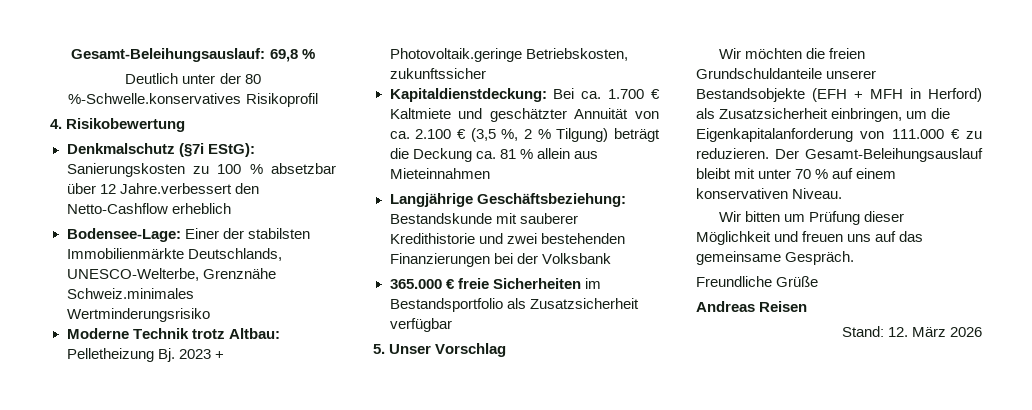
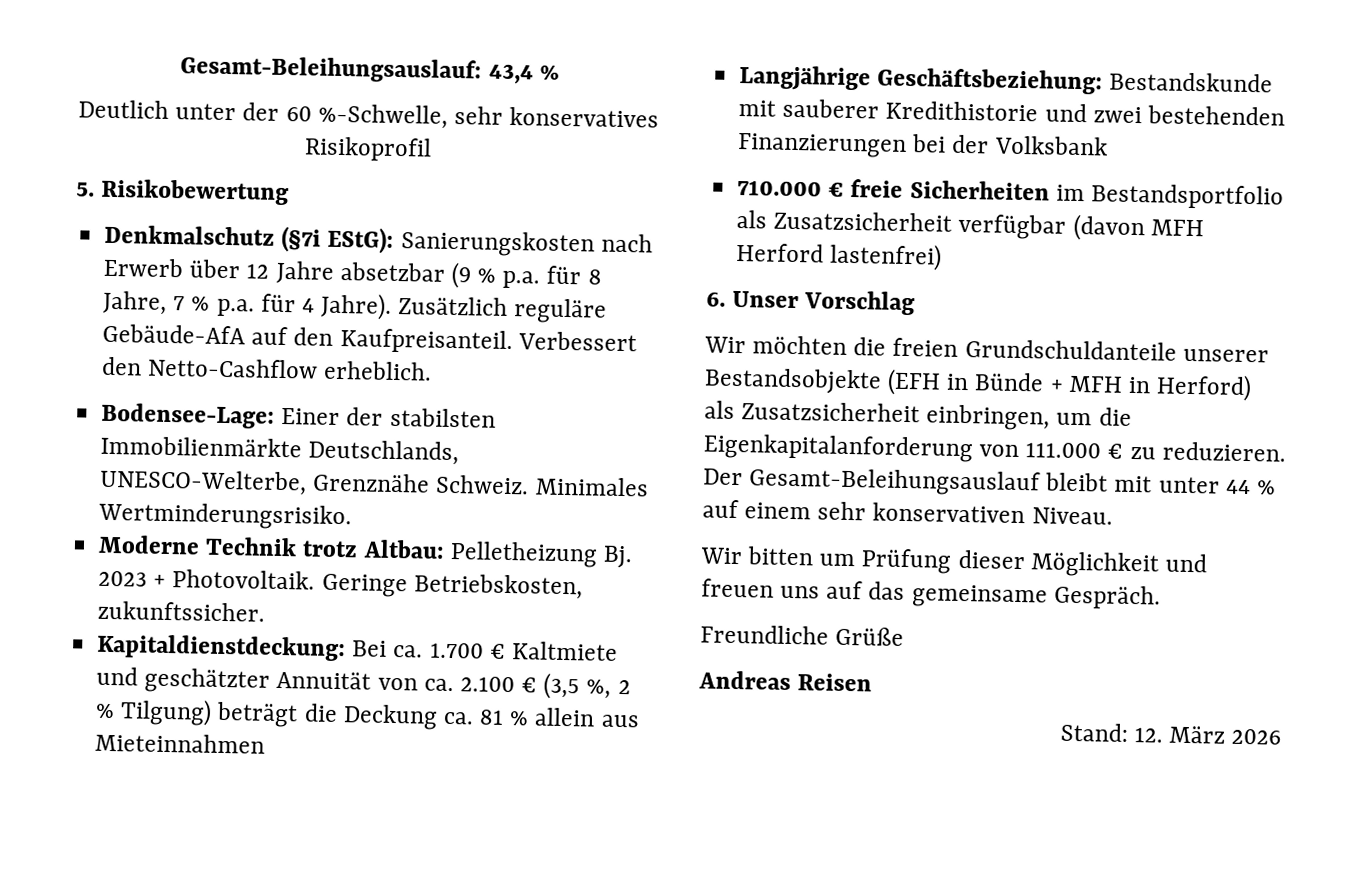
- Gesamt-Beleihungsauslauf: 69,8 %
+ Gesamt-Beleihungsauslauf: 43,4 %
- Deutlich unter der 80 %-Schwelle.konservatives Risikoprofil
+ Deutlich unter der 60 %-Schwelle, sehr konservatives Risikoprofil
- 4. Risikobewertung
+ 5. Risikobewertung
- Denkmalschutz (§7i EStG): Sanierungskosten zu 100 % absetzbar über 12 Jahre.verbessert den Netto-Cashflow erheblich
+ Denkmalschutz (§7i EStG): Sanierungskosten nach Erwerb über 12 Jahre absetzbar (9 % p.a. für 8 Jahre, 7 % p.a. für 4 Jahre). Zusätzlich reguläre Gebäude-AfA auf den Kaufpreisanteil. Verbessert den Netto-Cashflow erheblich.
- Bodensee-Lage: Einer der stabilsten Immobilienmärkte Deutschlands, UNESCO-Welterbe, Grenznähe Schweiz.minimales Wertminderungsrisiko
+ Bodensee-Lage: Einer der stabilsten Immobilienmärkte Deutschlands, UNESCO-Welterbe, Grenznähe Schweiz. Minimales Wertminderungsrisiko.
- Moderne Technik trotz Altbau: Pelletheizung Bj. 2023 + Photovoltaik.geringe Betriebskosten, zukunftssicher
+ Moderne Technik trotz Altbau: Pelletheizung Bj. 2023 + Photovoltaik. Geringe Betriebskosten, zukunftssicher.
- 365.000 € freie Sicherheiten im Bestandsportfolio als Zusatzsicherheit verfügbar
- 5. Unser Vorschlag
+ 710.000 € freie Sicherheiten im Bestandsportfolio als Zusatzsicherheit verfügbar (davon MFH Herford lastenfrei)
+ 6. Unser Vorschlag
- Wir möchten die freien Grundschuldanteile unserer Bestandsobjekte (EFH + MFH in Herford) als Zusatzsicherheit einbringen, um die Eigenkapitalanforderung von 111.000 € zu reduzieren.
+ Wir möchten die freien Grundschuldanteile unserer Bestandsobjekte (EFH in Bünde + MFH in Herford) als Zusatzsicherheit einbringen, um die Eigenkapitalanforderung von 111.000 € zu reduzieren.
- Der Gesamt-Beleihungsauslauf bleibt mit unter 70 % auf einem konservativen Niveau.
+ Der Gesamt-Beleihungsauslauf bleibt mit unter 44 % auf einem sehr konservativen Niveau.

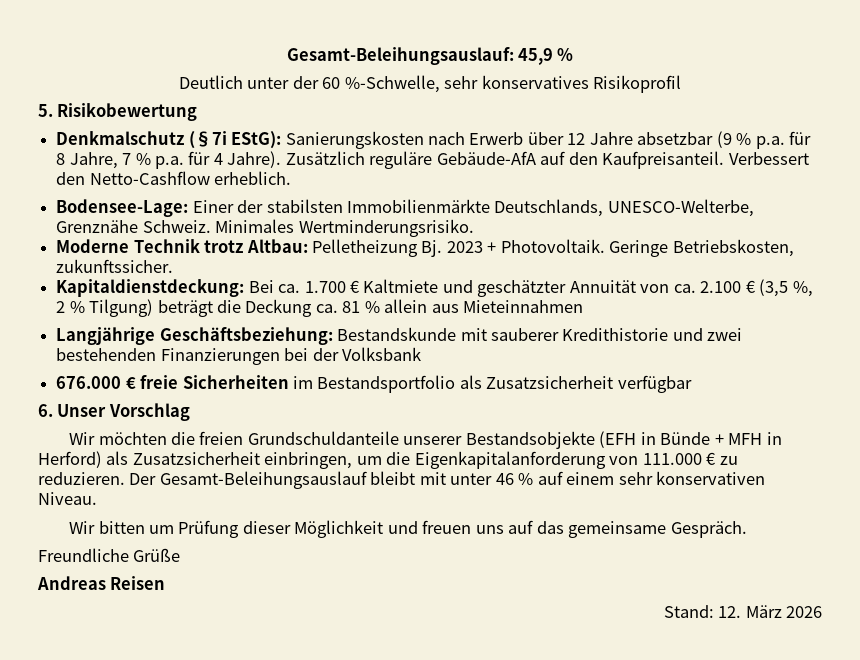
- Gesamt-Beleihungsauslauf: 43,4 %
+ Gesamt-Beleihungsauslauf: 45,9 %
- 710.000 € freie Sicherheiten im Bestandsportfolio als Zusatzsicherheit verfügbar (davon MFH Herford lastenfrei)
+ 676.000 € freie Sicherheiten im Bestandsportfolio als Zusatzsicherheit verfügbar
- Der Gesamt-Beleihungsauslauf bleibt mit unter 44 % auf einem sehr konservativen Niveau.
+ Der Gesamt-Beleihungsauslauf bleibt mit unter 46 % auf einem sehr konservativen Niveau.

